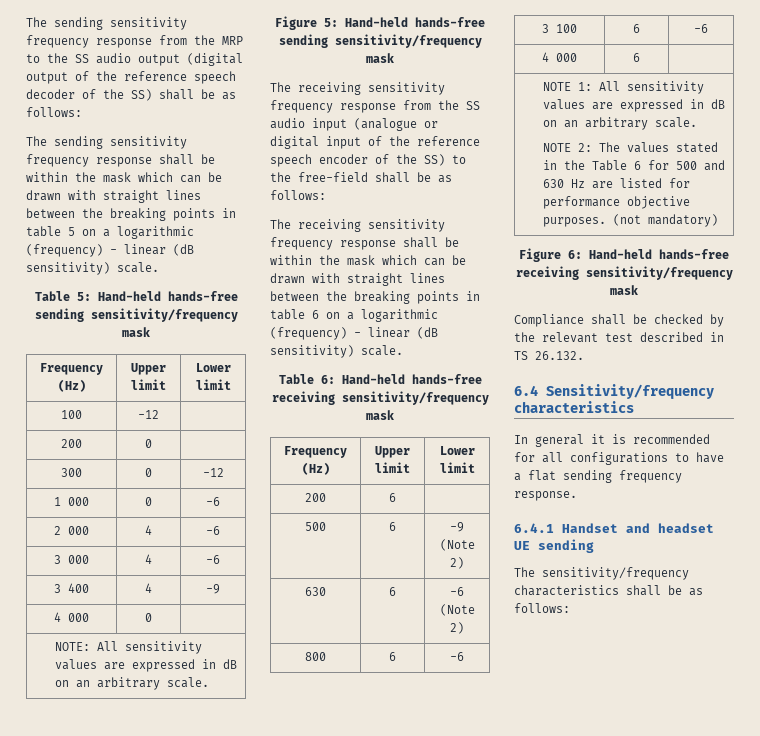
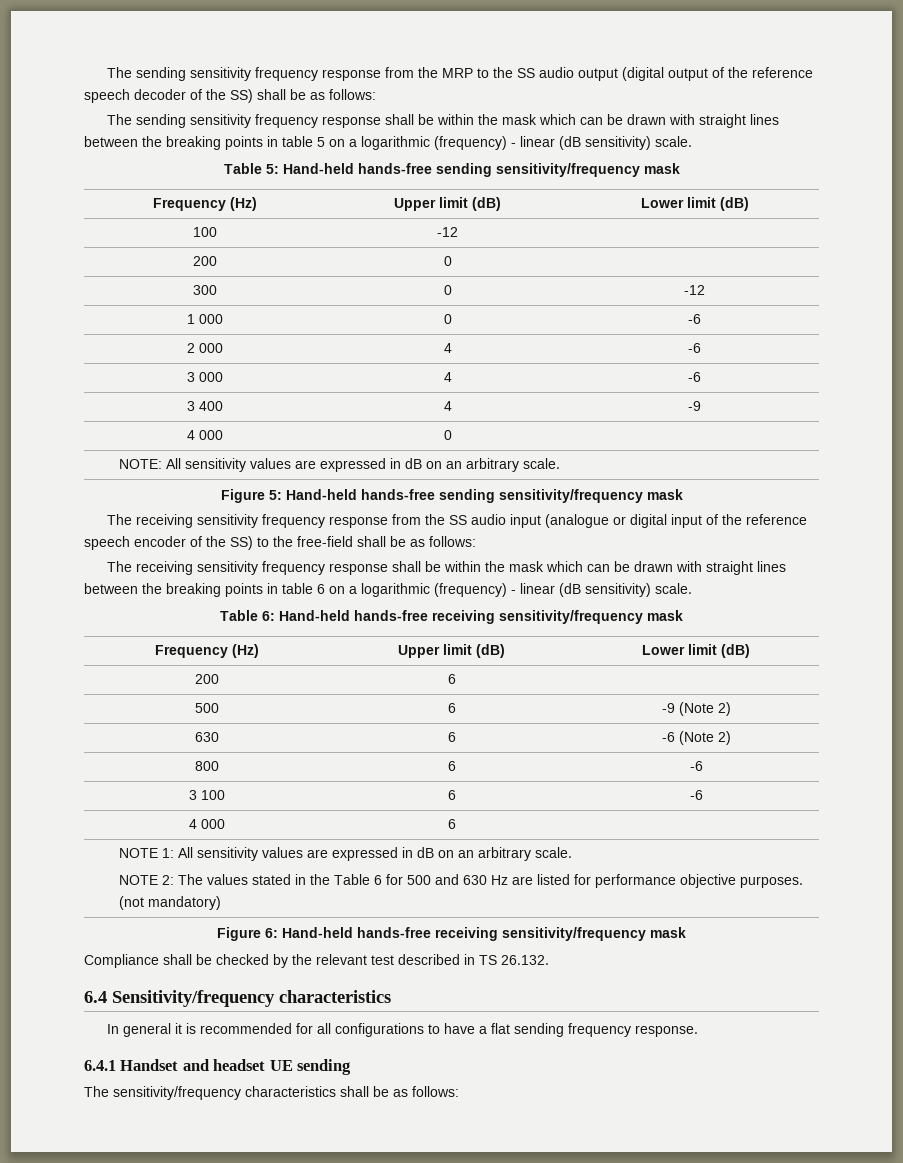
  Table 5: Hand-held hands-free sending sensitivity/frequency mask
- Frequency (Hz) | Upper limit | Lower limit
+ Frequency (Hz) | Upper limit (dB) | Lower limit (dB)
  Table 6: Hand-held hands-free receiving sensitivity/frequency mask
- Frequency (Hz) | Upper limit | Lower limit
+ Frequency (Hz) | Upper limit (dB) | Lower limit (dB)

